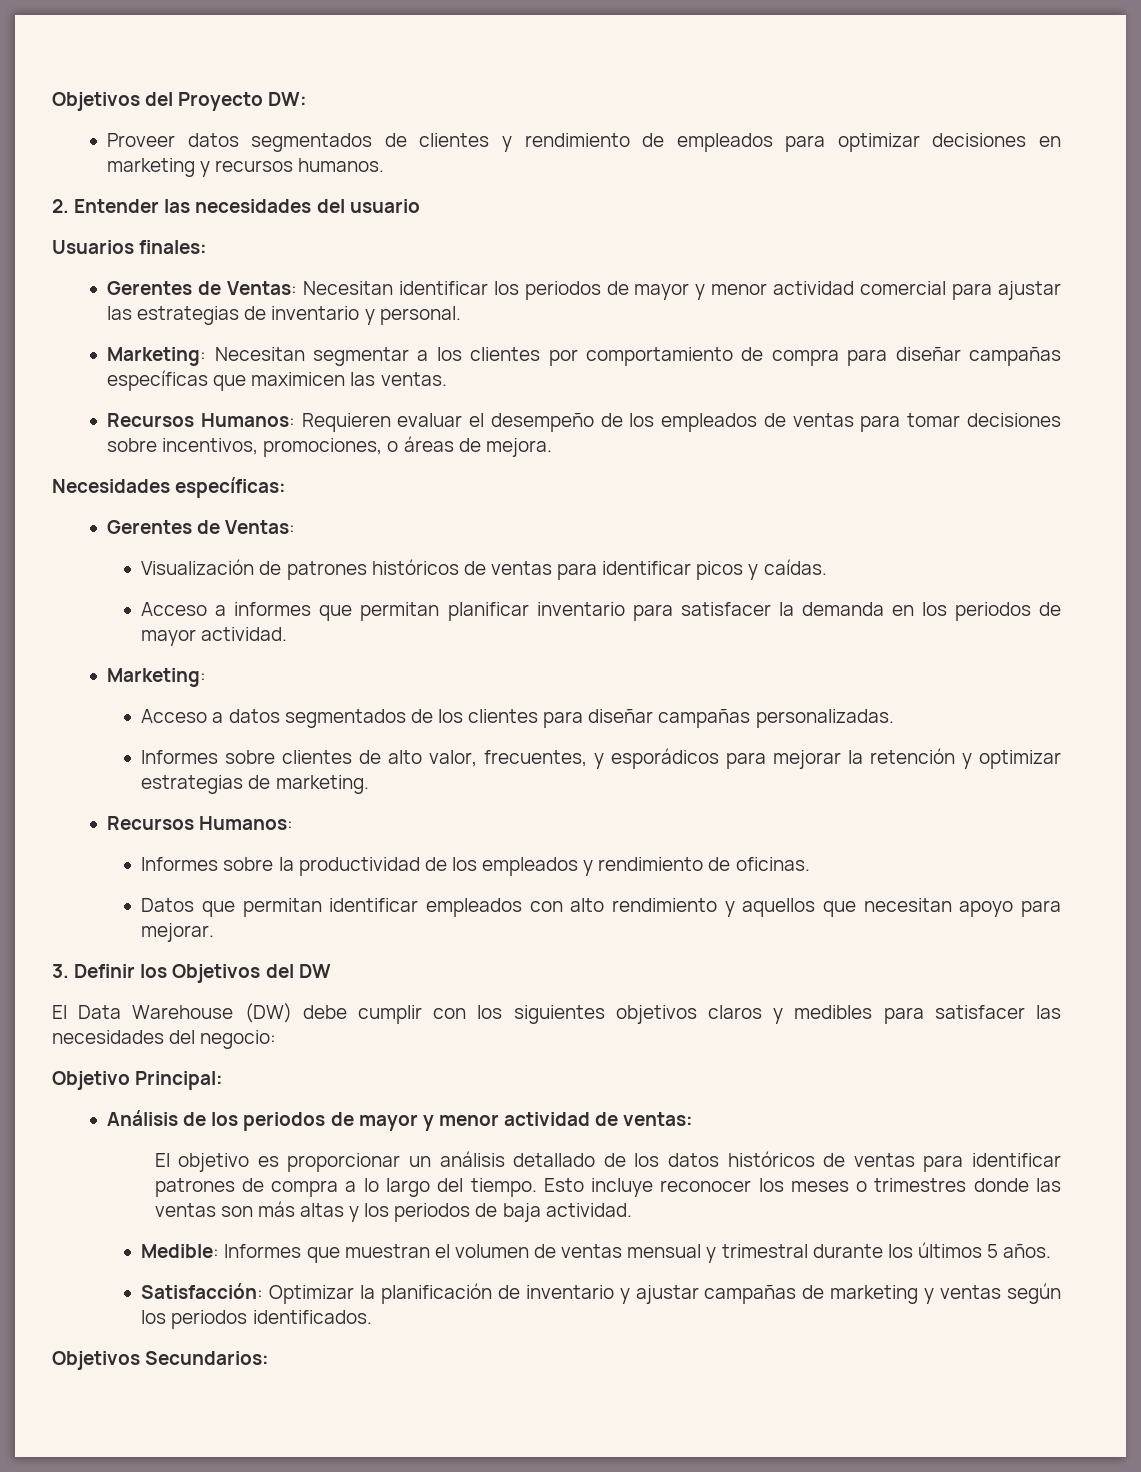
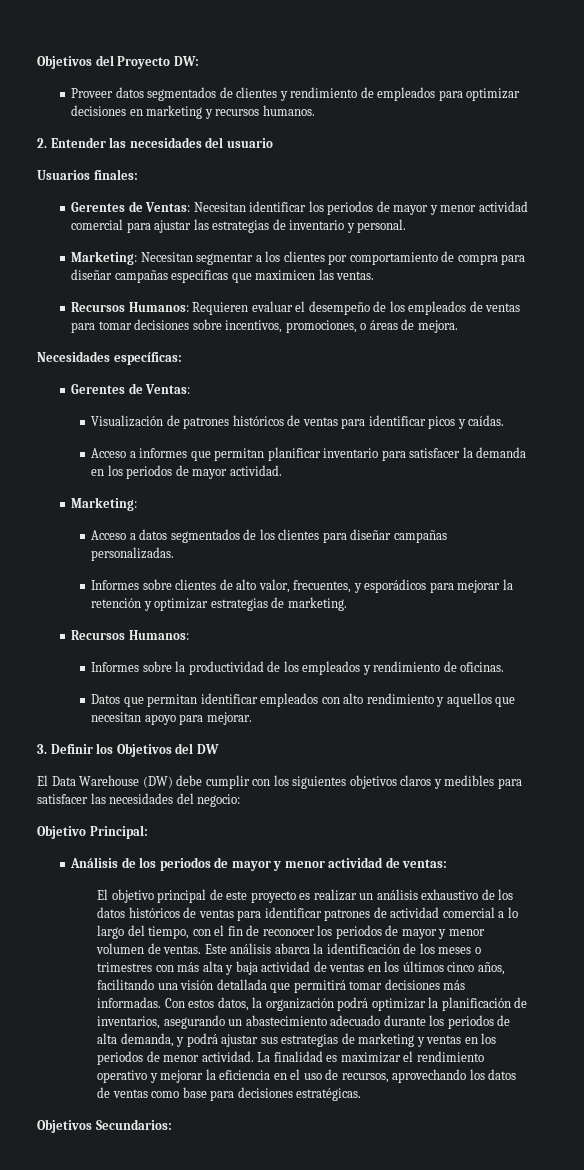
- El objetivo es proporcionar un análisis detallado de los datos históricos de ventas para identificar patrones de compra a lo largo del tiempo. Esto incluye reconocer los meses o trimestres donde las ventas son más altas y los periodos de baja actividad.
- Medible: Informes que muestran el volumen de ventas mensual y trimestral durante los últimos 5 años.
- Satisfacción: Optimizar la planificación de inventario y ajustar campañas de marketing y ventas según los periodos identificados.
+ El objetivo principal de este proyecto es realizar un análisis exhaustivo de los datos históricos de ventas para identificar patrones de actividad comercial a lo largo del tiempo, con el fin de reconocer los periodos de mayor y menor volumen de ventas. Este análisis abarca la identificación de los meses o trimestres con más alta y baja actividad de ventas en los últimos cinco años, facilitando una visión detallada que permitirá tomar decisiones más informadas. Con estos datos, la organización podrá optimizar la planificación de inventarios, asegurando un abastecimiento adecuado durante los periodos de alta demanda, y podrá ajustar sus estrategias de marketing y ventas en los periodos de menor actividad. La finalidad es maximizar el rendimiento operativo y mejorar la eficiencia en el uso de recursos, aprovechando los datos de ventas como base para decisiones estratégicas.

